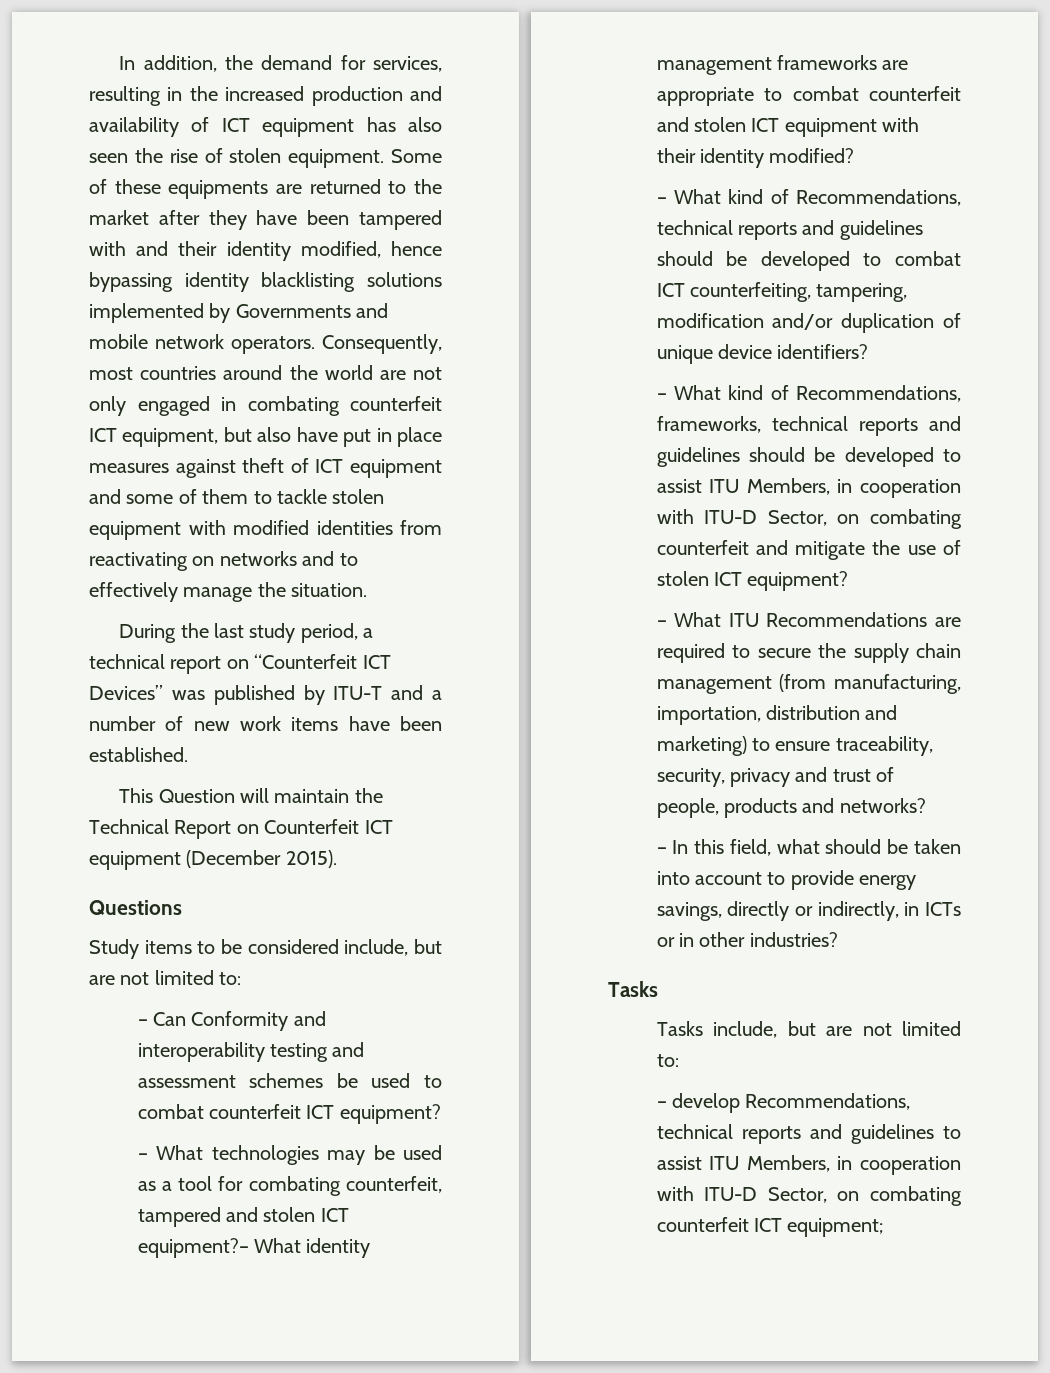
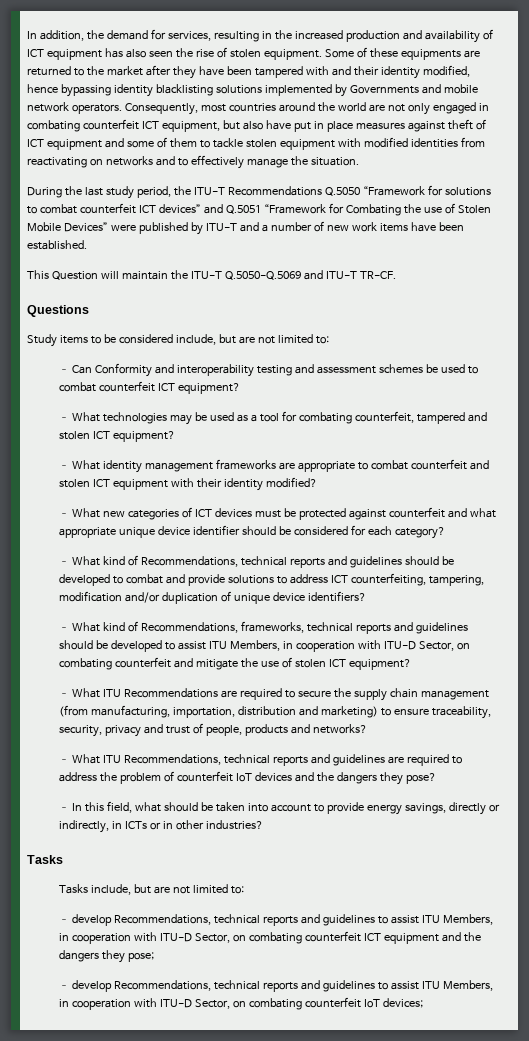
- During the last study period, a technical report on “Counterfeit ICT Devices” was published by ITU-T and a number of new work items have been established.
+ During the last study period, the ITU-T Recommendations Q.5050 “Framework for solutions to combat counterfeit ICT devices” and Q.5051 “Framework for Combating the use of Stolen Mobile Devices” were published by ITU-T and a number of new work items have been established.
- This Question will maintain the Technical Report on Counterfeit ICT equipment (December 2015).
+ This Question will maintain the ITU-T Q.5050-Q.5069 and ITU-T TR-CF.
- – What technologies may be used as a tool for combating counterfeit, tampered and stolen ICT equipment?– What identity management frameworks are appropriate to combat counterfeit and stolen ICT equipment with their identity modified?
+ – What technologies may be used as a tool for combating counterfeit, tampered and stolen ICT equipment?
+ – What identity management frameworks are appropriate to combat counterfeit and stolen ICT equipment with their identity modified?
+ – What new categories of ICT devices must be protected against counterfeit and what appropriate unique device identifier should be considered for each category?
- – What kind of Recommendations, technical reports and guidelines should be developed to combat ICT counterfeiting, tampering, modification and/or duplication of unique device identifiers?
+ – What kind of Recommendations, technical reports and guidelines should be developed to combat and provide solutions to address ICT counterfeiting, tampering, modification and/or duplication of unique device identifiers?
+ – What ITU Recommendations, technical reports and guidelines are required to address the problem of counterfeit IoT devices and the dangers they pose?
- – develop Recommendations, technical reports and guidelines to assist ITU Members, in cooperation with ITU-D Sector, on combating counterfeit ICT equipment;
+ – develop Recommendations, technical reports and guidelines to assist ITU Members, in cooperation with ITU-D Sector, on combating counterfeit ICT equipment and the dangers they pose;
+ – develop Recommendations, technical reports and guidelines to assist ITU Members, in cooperation with ITU-D Sector, on combating counterfeit IoT devices;

